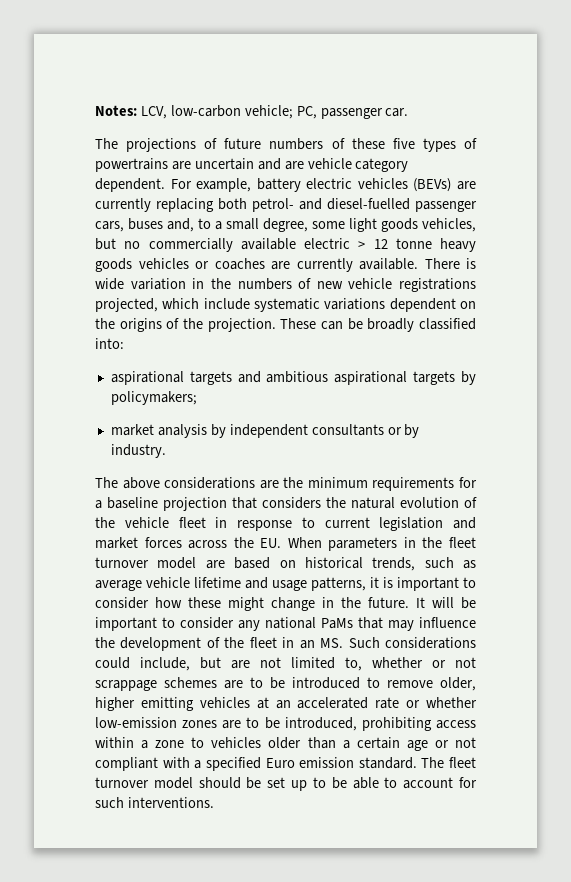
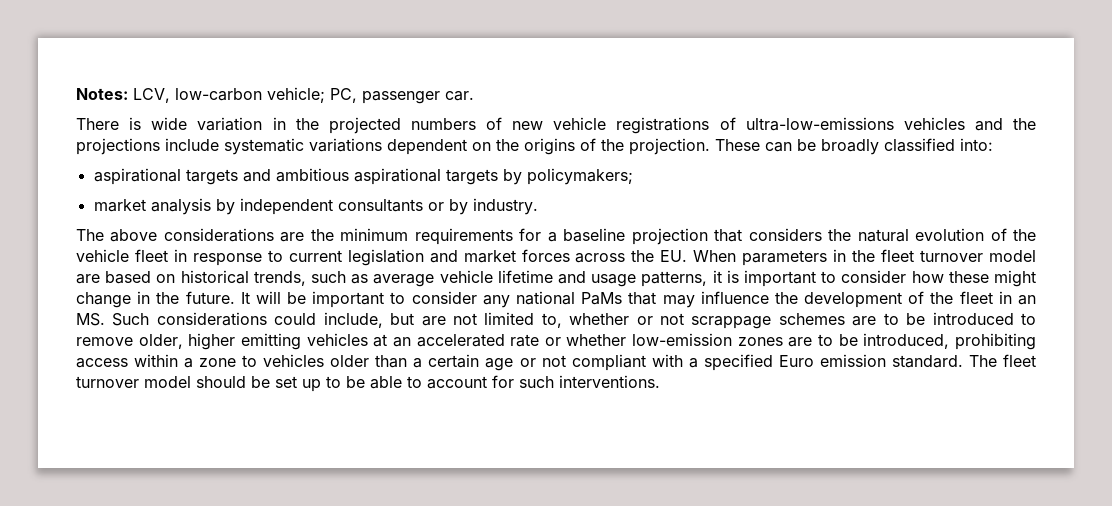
- The projections of future numbers of these five types of powertrains are uncertain and are vehicle category dependent. For example, battery electric vehicles (BEVs) are currently replacing both petrol- and diesel-fuelled passenger cars, buses and, to a small degree, some light goods vehicles, but no commercially available electric > 12 tonne heavy goods vehicles or coaches are currently available. There is wide variation in the numbers of new vehicle registrations projected, which include systematic variations dependent on the origins of the projection.
+ There is wide variation in the projected numbers of new vehicle registrations of ultra-low-emissions vehicles and the projections include systematic variations dependent on the origins of the projection.

